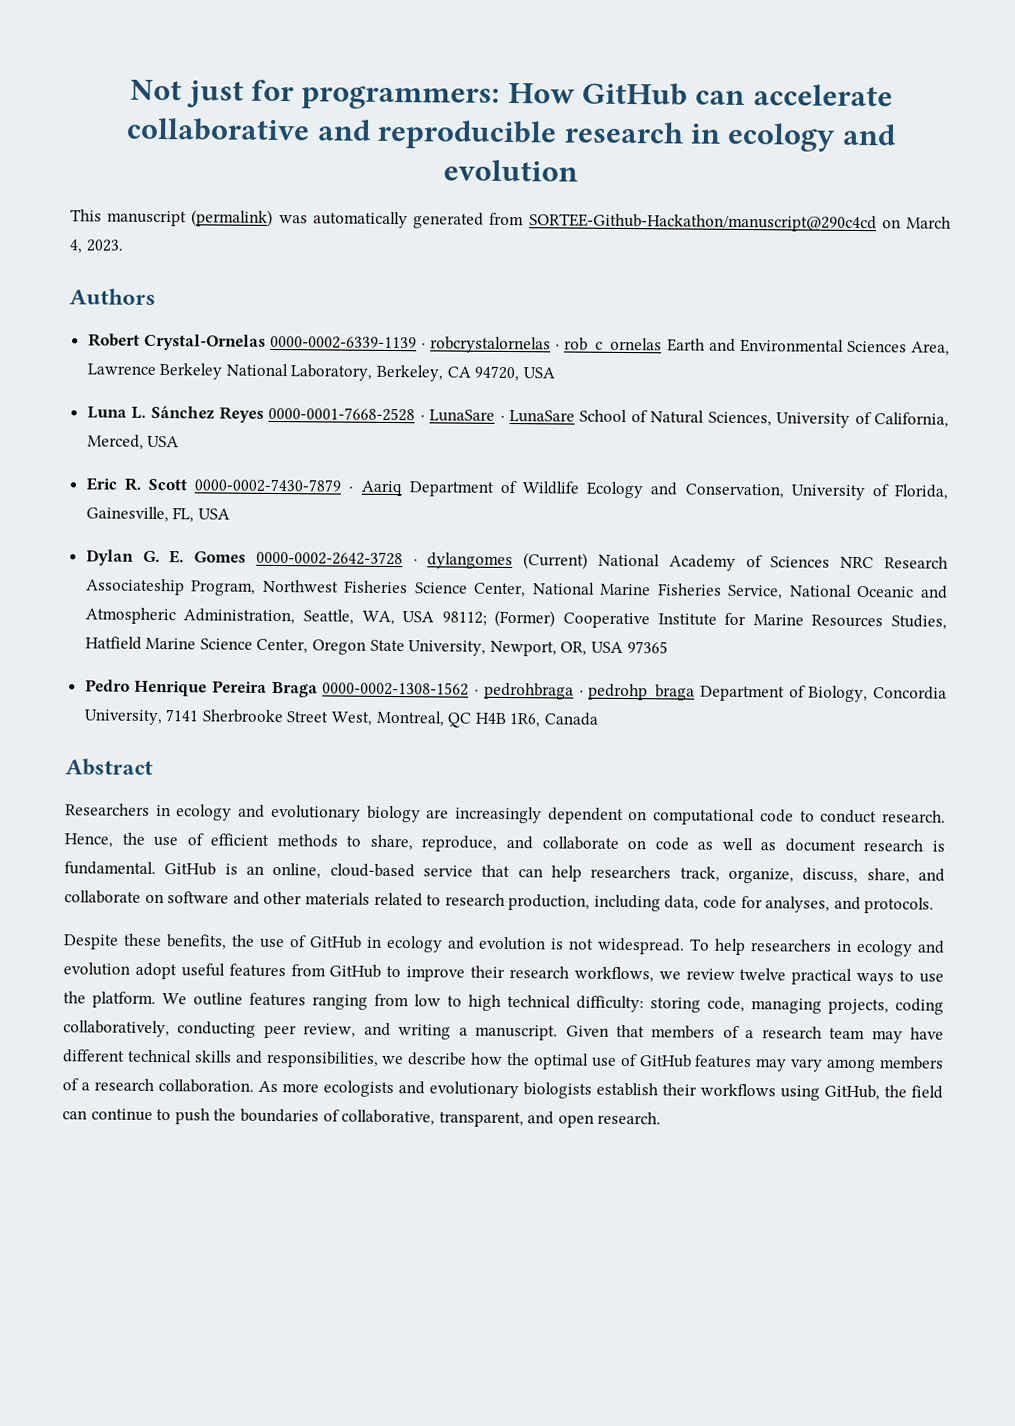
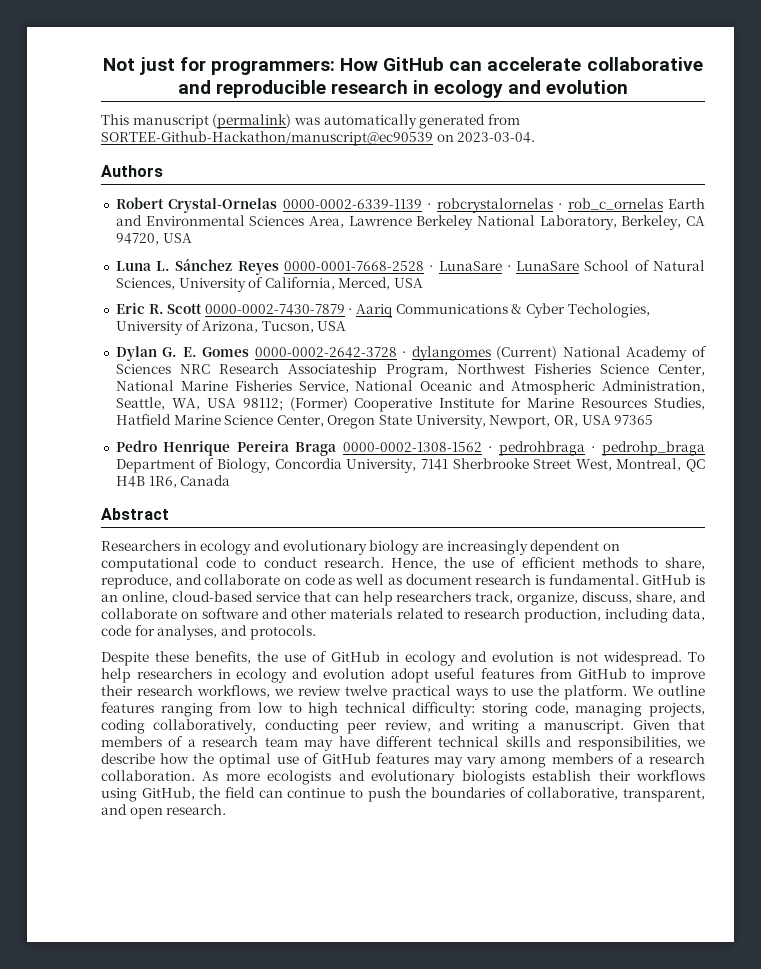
- This manuscript (permalink) was automatically generated from SORTEE-Github-Hackathon/manuscript@290c4cd on March 4, 2023.
+ This manuscript (permalink) was automatically generated from SORTEE-Github-Hackathon/manuscript@ec90539 on 2023-03-04.
- Eric R. Scott 0000-0002-7430-7879 · Aariq Department of Wildlife Ecology and Conservation, University of Florida, Gainesville, FL, USA
+ Eric R. Scott 0000-0002-7430-7879 · Aariq Communications & Cyber Techologies, University of Arizona, Tucson, USA

